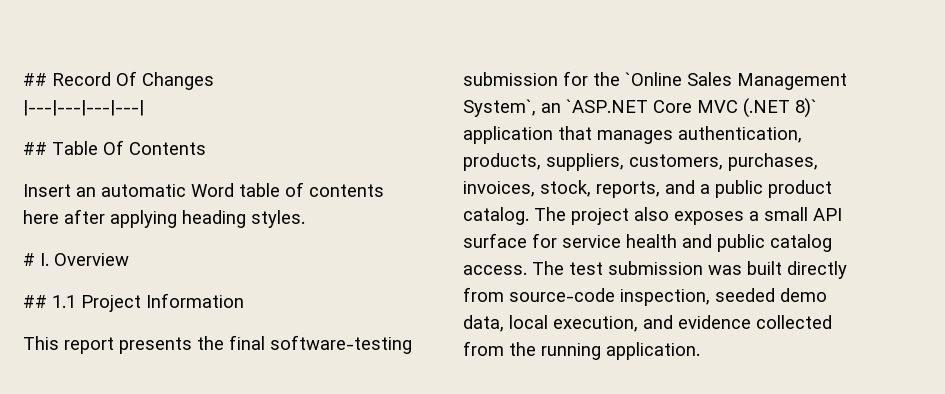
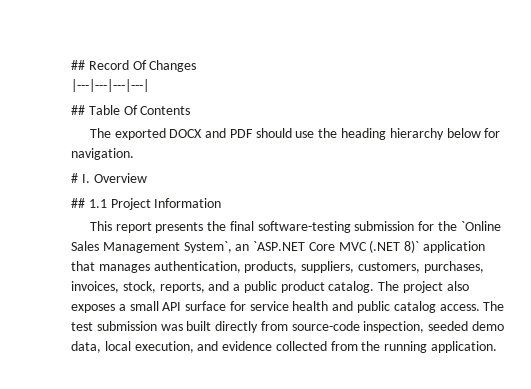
- Insert an automatic Word table of contents here after applying heading styles.
+ The exported DOCX and PDF should use the heading hierarchy below for navigation.

